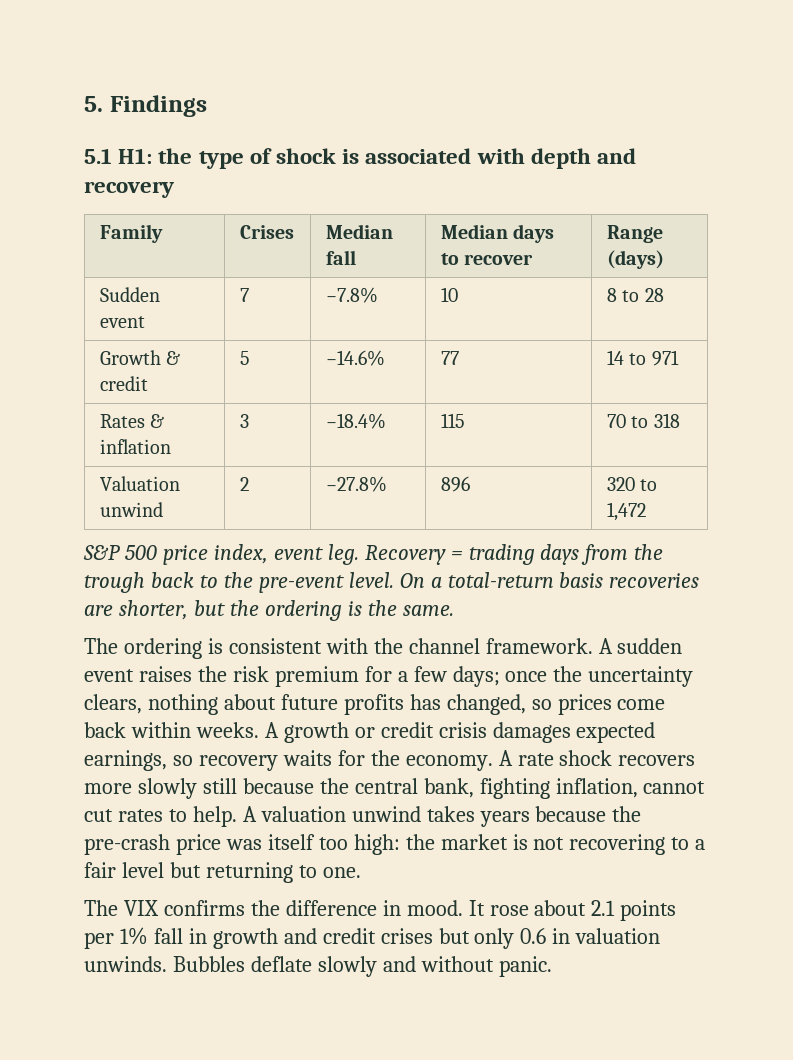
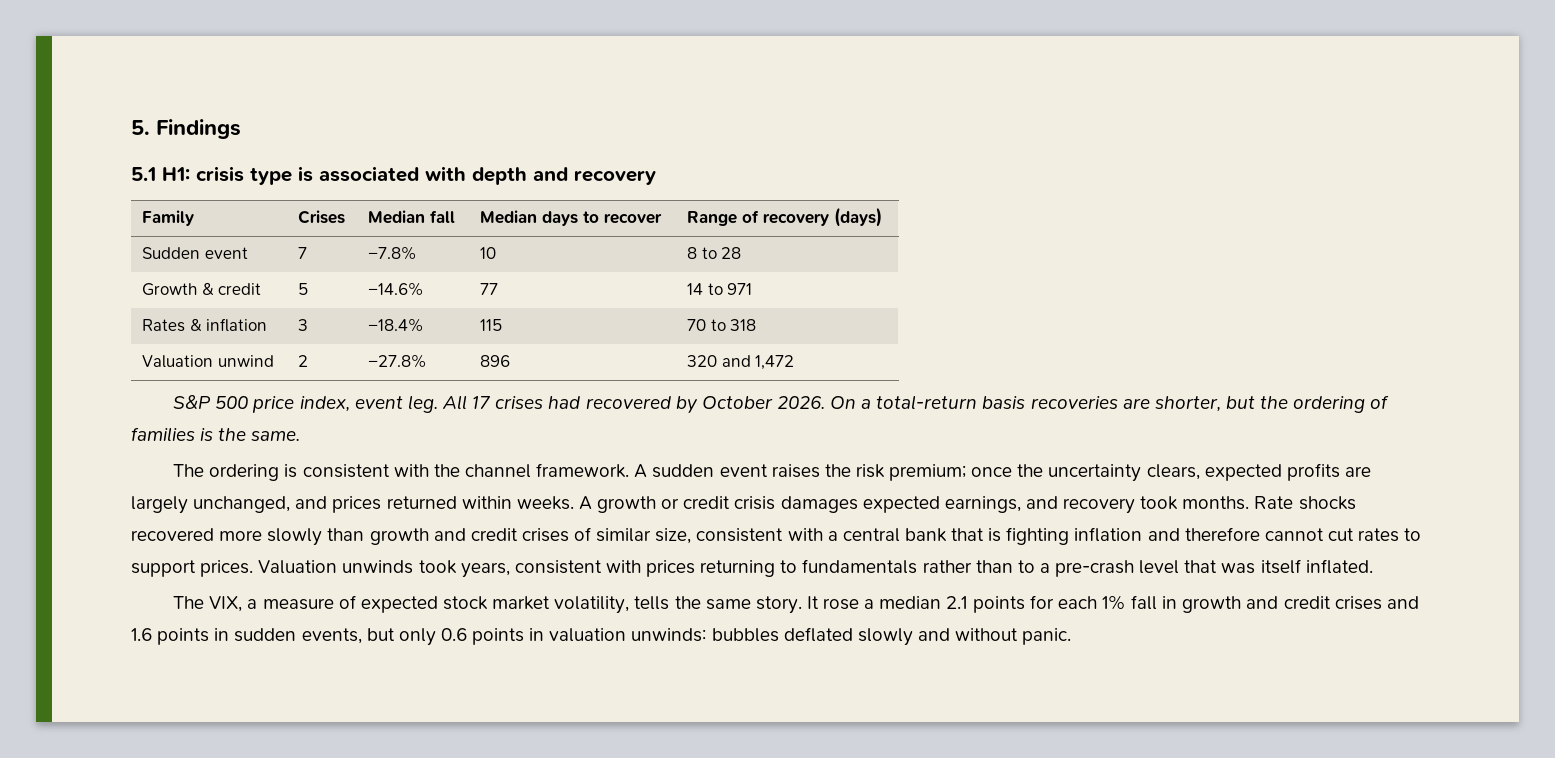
- 5.1 H1: the type of shock is associated with depth and recovery
+ 5.1 H1: crisis type is associated with depth and recovery
- Family | Crises | Median fall | Median days to recover | Range (days)
+ Family | Crises | Median fall | Median days to recover | Range of recovery (days)
- Valuation unwind | 2 | −27.8% | 896 | 320 to 1,472
+ Valuation unwind | 2 | −27.8% | 896 | 320 and 1,472
- Recovery = trading days from the trough back to the pre-event level.
+ All 17 crises had recovered by October 2026.
- On a total-return basis recoveries are shorter, but the ordering is the same.
+ On a total-return basis recoveries are shorter, but the ordering of families is the same.
- A sudden event raises the risk premium for a few days; once the uncertainty clears, nothing about future profits has changed, so prices come back within weeks.
+ A sudden event raises the risk premium; once the uncertainty clears, expected profits are largely unchanged, and prices returned within weeks.
- A growth or credit crisis damages expected earnings, so recovery waits for the economy. A rate shock recovers more slowly still because the central bank, fighting inflation, cannot cut rates to help. A valuation unwind takes years because the pre-crash price was itself too high: the market is not recovering to a fair level but returning to one.
- The VIX confirms the difference in mood. It rose about 2.1 points per 1% fall in growth and credit crises but only 0.6 in valuation unwinds. Bubbles deflate slowly and without panic.
+ A growth or credit crisis damages expected earnings, and recovery took months. Rate shocks recovered more slowly than growth and credit crises of similar size, consistent with a central bank that is fighting inflation and therefore cannot cut rates to support prices. Valuation unwinds took years, consistent with prices returning to fundamentals rather than to a pre-crash level that was itself inflated.
+ The VIX, a measure of expected stock market volatility, tells the same story. It rose a median 2.1 points for each 1% fall in growth and credit crises and 1.6 points in sudden events, but only 0.6 points in valuation unwinds: bubbles deflated slowly and without panic.

